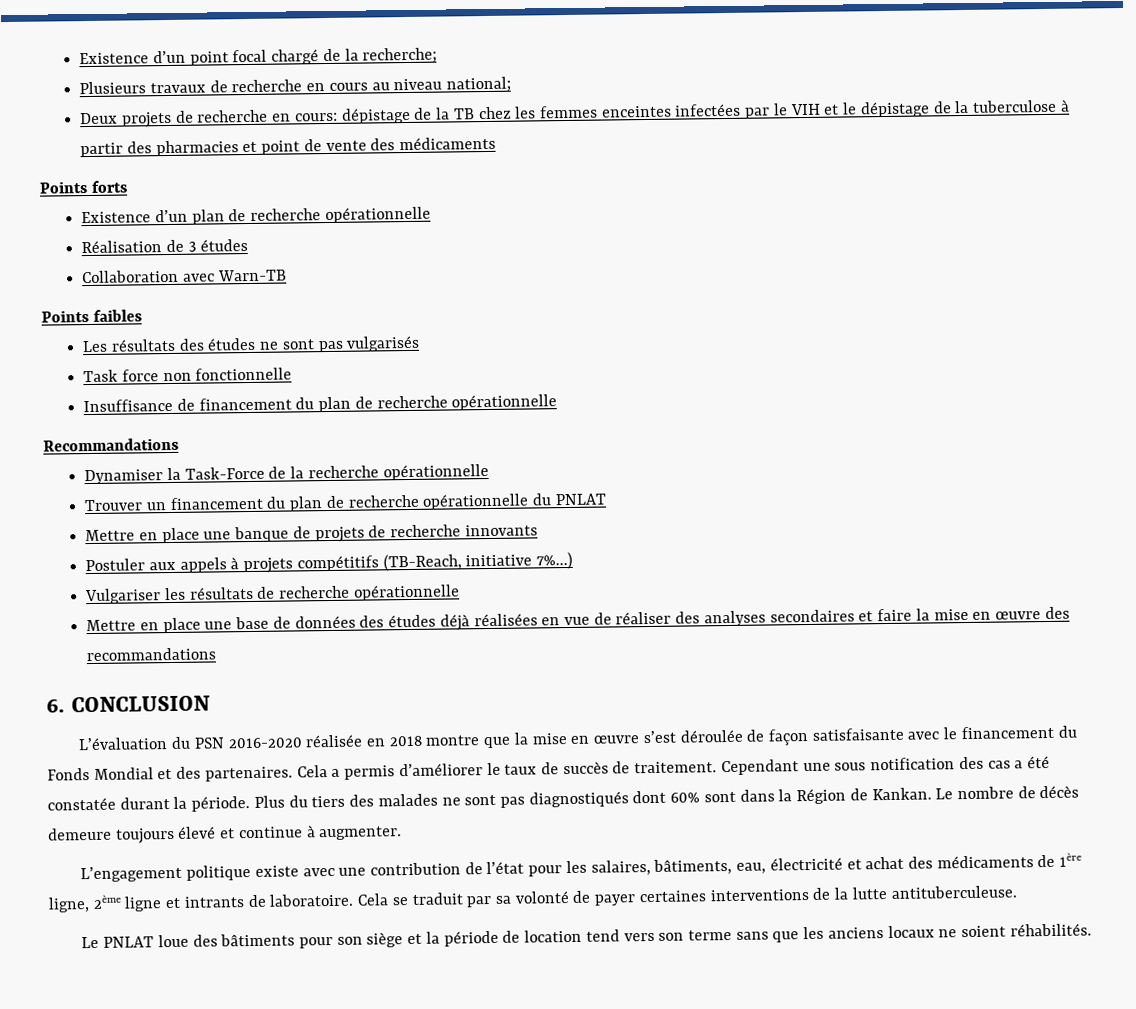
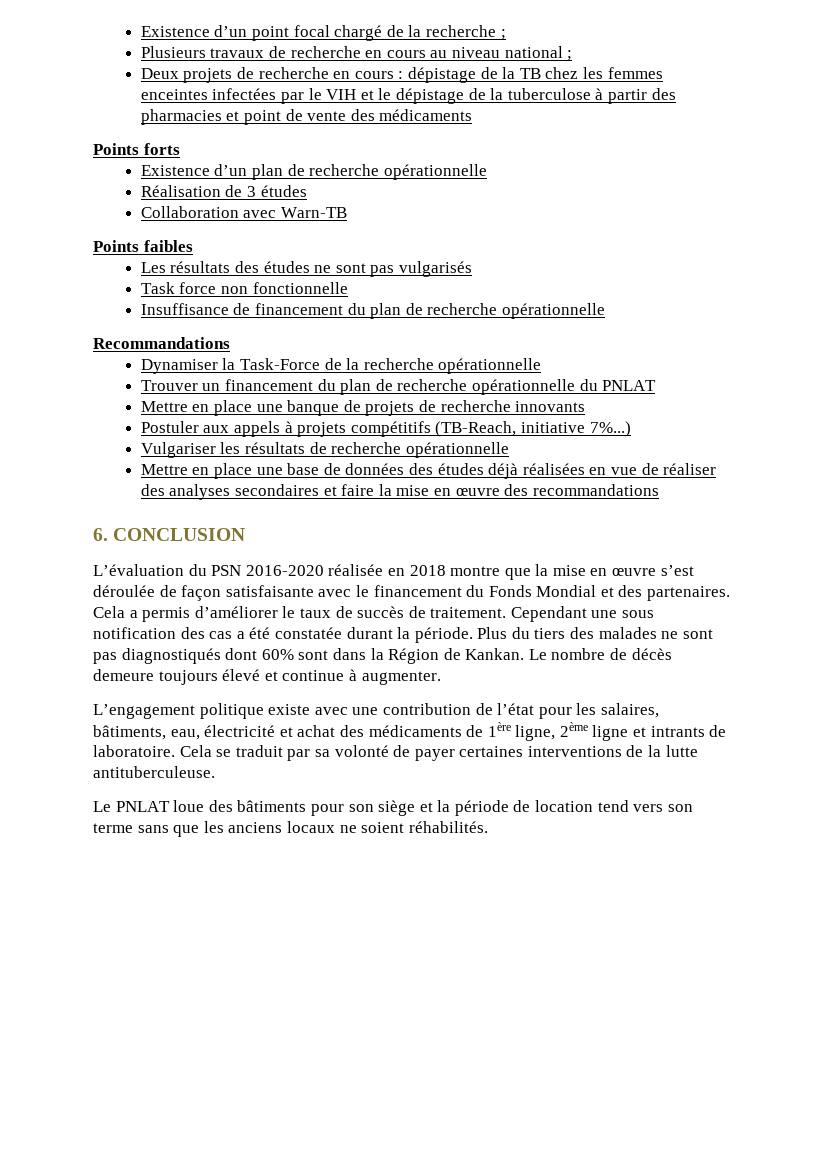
- Existence d’un point focal chargé de la recherche;
+ Existence d’un point focal chargé de la recherche ;
- Plusieurs travaux de recherche en cours au niveau national;
+ Plusieurs travaux de recherche en cours au niveau national ;
- Deux projets de recherche en cours: dépistage de la TB chez les femmes enceintes infectées par le VIH et le dépistage de la tuberculose à partir des pharmacies et point de vente des médicaments
+ Deux projets de recherche en cours : dépistage de la TB chez les femmes enceintes infectées par le VIH et le dépistage de la tuberculose à partir des pharmacies et point de vente des médicaments

